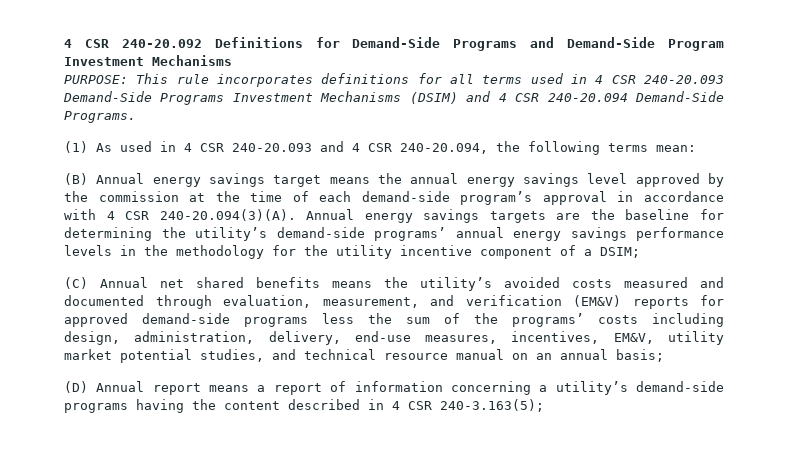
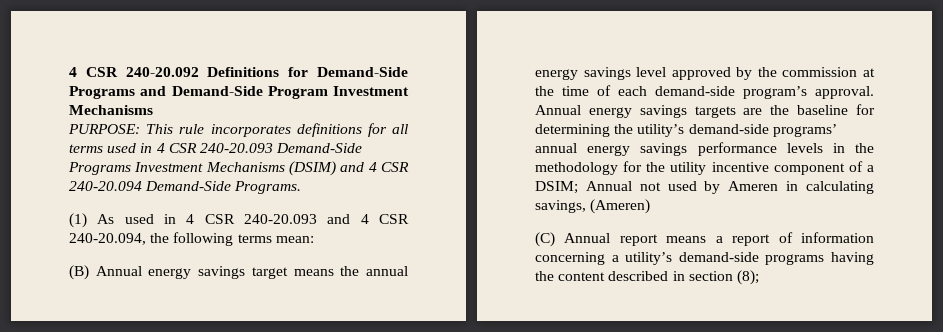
- (B) Annual energy savings target means the annual energy savings level approved by the commission at the time of each demand-side program’s approval in accordance with 4 CSR 240-20.094(3)(A). Annual energy savings targets are the baseline for determining the utility’s demand-side programs’ annual energy savings performance levels in the methodology for the utility incentive component of a DSIM;
- (C) Annual net shared benefits means the utility’s avoided costs measured and documented through evaluation, measurement, and verification (EM&V) reports for approved demand-side programs less the sum of the programs’ costs including design, administration, delivery, end-use measures, incentives, EM&V, utility market potential studies, and technical resource manual on an annual basis;
- (D) Annual report means a report of information concerning a utility’s demand-side programs having the content described in 4 CSR 240-3.163(5);
+ (B) Annual energy savings target means the annual energy savings level approved by the commission at the time of each demand-side program’s approval. Annual energy savings targets are the baseline for determining the utility’s demand-side programs’ annual energy savings performance levels in the methodology for the utility incentive component of a DSIM; Annual not used by Ameren in calculating savings, (Ameren)
+ (C) Annual report means a report of information concerning a utility’s demand-side programs having the content described in section (8);

